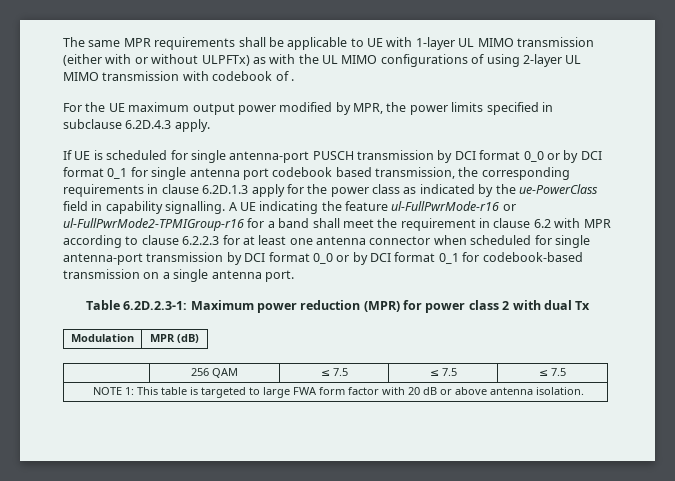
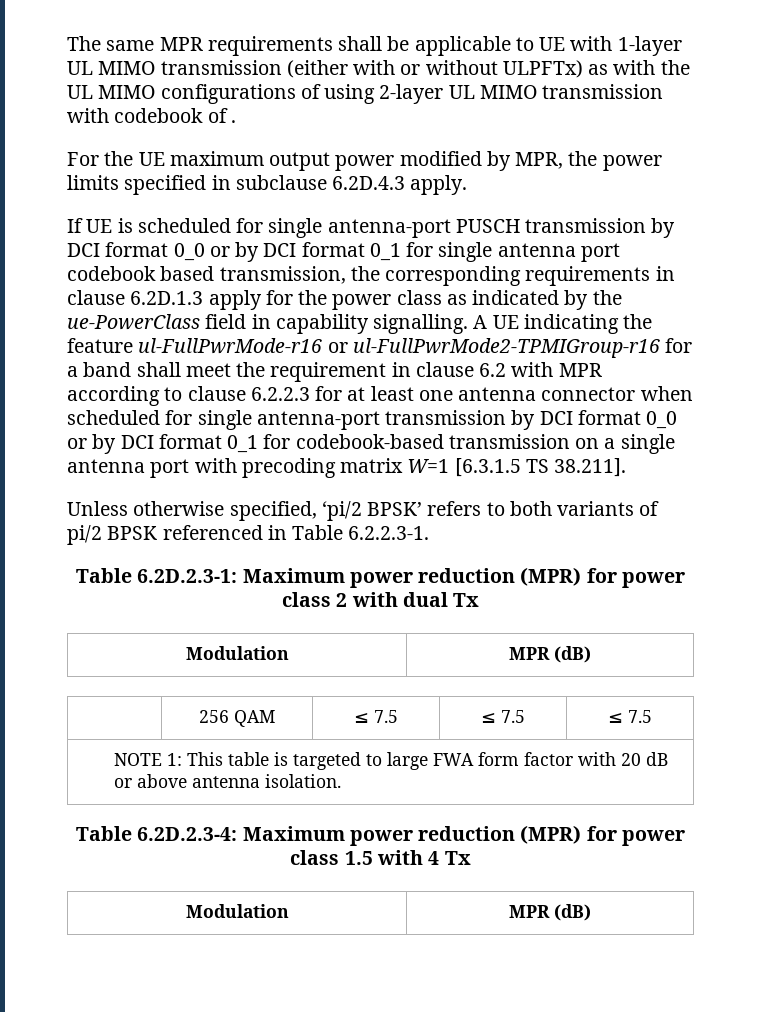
- A UE indicating the feature ul-FullPwrMode-r16 or ul-FullPwrMode2-TPMIGroup-r16 for a band shall meet the requirement in clause 6.2 with MPR according to clause 6.2.2.3 for at least one antenna connector when scheduled for single antenna-port transmission by DCI format 0_0 or by DCI format 0_1 for codebook-based transmission on a single antenna port.
+ A UE indicating the feature ul-FullPwrMode-r16 or ul-FullPwrMode2-TPMIGroup-r16 for a band shall meet the requirement in clause 6.2 with MPR according to clause 6.2.2.3 for at least one antenna connector when scheduled for single antenna-port transmission by DCI format 0_0 or by DCI format 0_1 for codebook-based transmission on a single antenna port with precoding matrix W=1 [6.3.1.5 TS 38.211].
+ Unless otherwise specified, ‘pi/2 BPSK’ refers to both variants of pi/2 BPSK referenced in Table 6.2.2.3-1.
+ Table 6.2D.2.3-4: Maximum power reduction (MPR) for power class 1.5 with 4 Tx
+ Modulation | MPR (dB)

